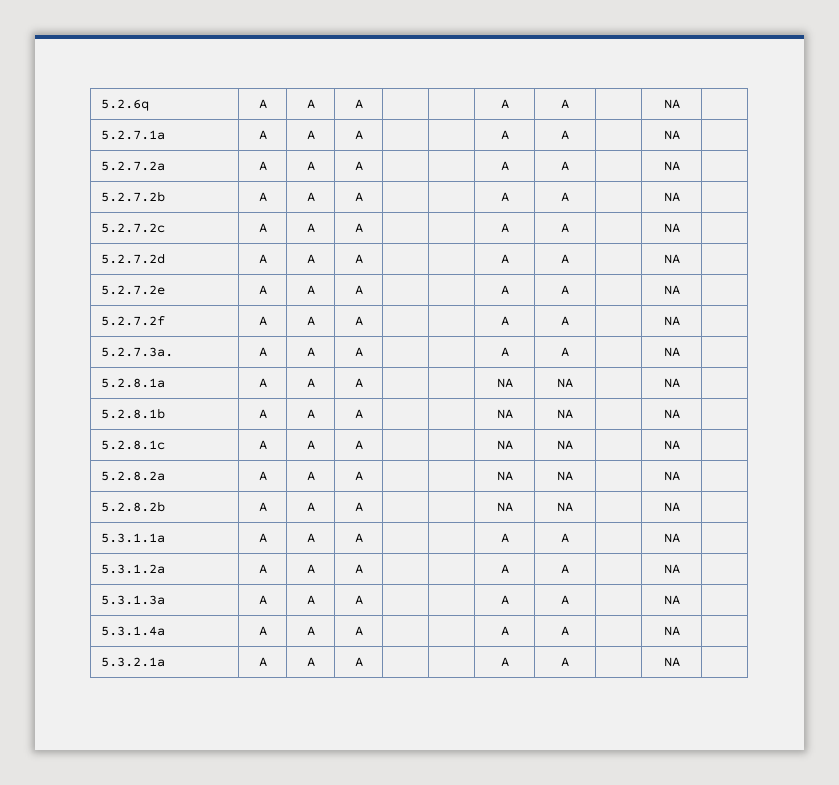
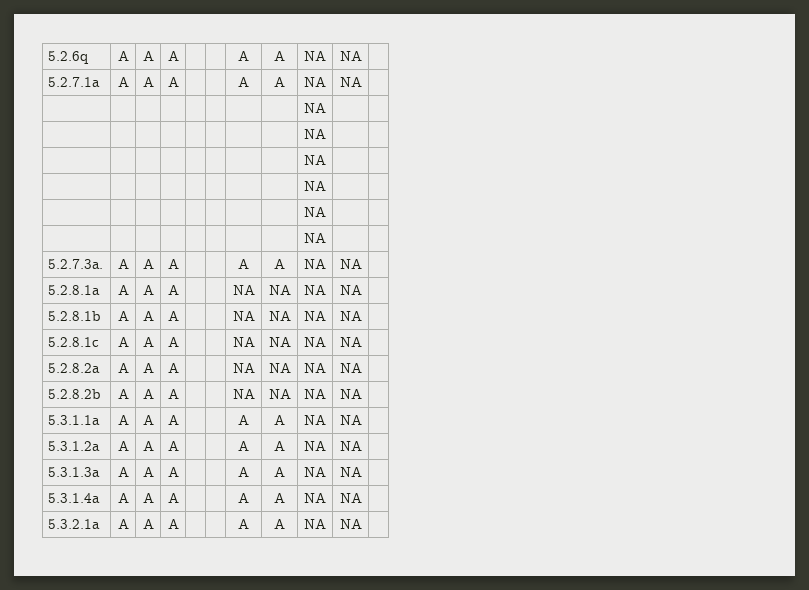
- 5.2.6q | A | A | A | | | A | A | | NA |
+ 5.2.6q | A | A | A | | | A | A | NA | NA |
- 5.2.7.1a | A | A | A | | | A | A | | NA |
- 5.2.7.2a | A | A | A | | | A | A | | NA |
- 5.2.7.2b | A | A | A | | | A | A | | NA |
- 5.2.7.2c | A | A | A | | | A | A | | NA |
- 5.2.7.2d | A | A | A | | | A | A | | NA |
- 5.2.7.2e | A | A | A | | | A | A | | NA |
- 5.2.7.2f | A | A | A | | | A | A | | NA |
+ 5.2.7.1a | A | A | A | | | A | A | NA | NA |
+ | | | | | | | | NA | |
+ | | | | | | | | NA | |
+ | | | | | | | | NA | |
+ | | | | | | | | NA | |
+ | | | | | | | | NA | |
+ | | | | | | | | NA | |
- 5.2.7.3a. | A | A | A | | | A | A | | NA |
+ 5.2.7.3a. | A | A | A | | | A | A | NA | NA |
- 5.2.8.1a | A | A | A | | | NA | NA | | NA |
+ 5.2.8.1a | A | A | A | | | NA | NA | NA | NA |
- 5.2.8.1b | A | A | A | | | NA | NA | | NA |
+ 5.2.8.1b | A | A | A | | | NA | NA | NA | NA |
- 5.2.8.1c | A | A | A | | | NA | NA | | NA |
+ 5.2.8.1c | A | A | A | | | NA | NA | NA | NA |
- 5.2.8.2a | A | A | A | | | NA | NA | | NA |
+ 5.2.8.2a | A | A | A | | | NA | NA | NA | NA |
- 5.2.8.2b | A | A | A | | | NA | NA | | NA |
+ 5.2.8.2b | A | A | A | | | NA | NA | NA | NA |
- 5.3.1.1a | A | A | A | | | A | A | | NA |
+ 5.3.1.1a | A | A | A | | | A | A | NA | NA |
- 5.3.1.2a | A | A | A | | | A | A | | NA |
+ 5.3.1.2a | A | A | A | | | A | A | NA | NA |
- 5.3.1.3a | A | A | A | | | A | A | | NA |
+ 5.3.1.3a | A | A | A | | | A | A | NA | NA |
- 5.3.1.4a | A | A | A | | | A | A | | NA |
+ 5.3.1.4a | A | A | A | | | A | A | NA | NA |
- 5.3.2.1a | A | A | A | | | A | A | | NA |
+ 5.3.2.1a | A | A | A | | | A | A | NA | NA |

